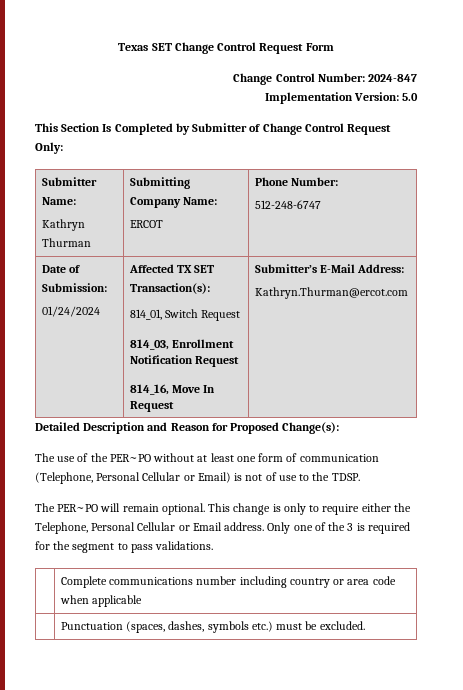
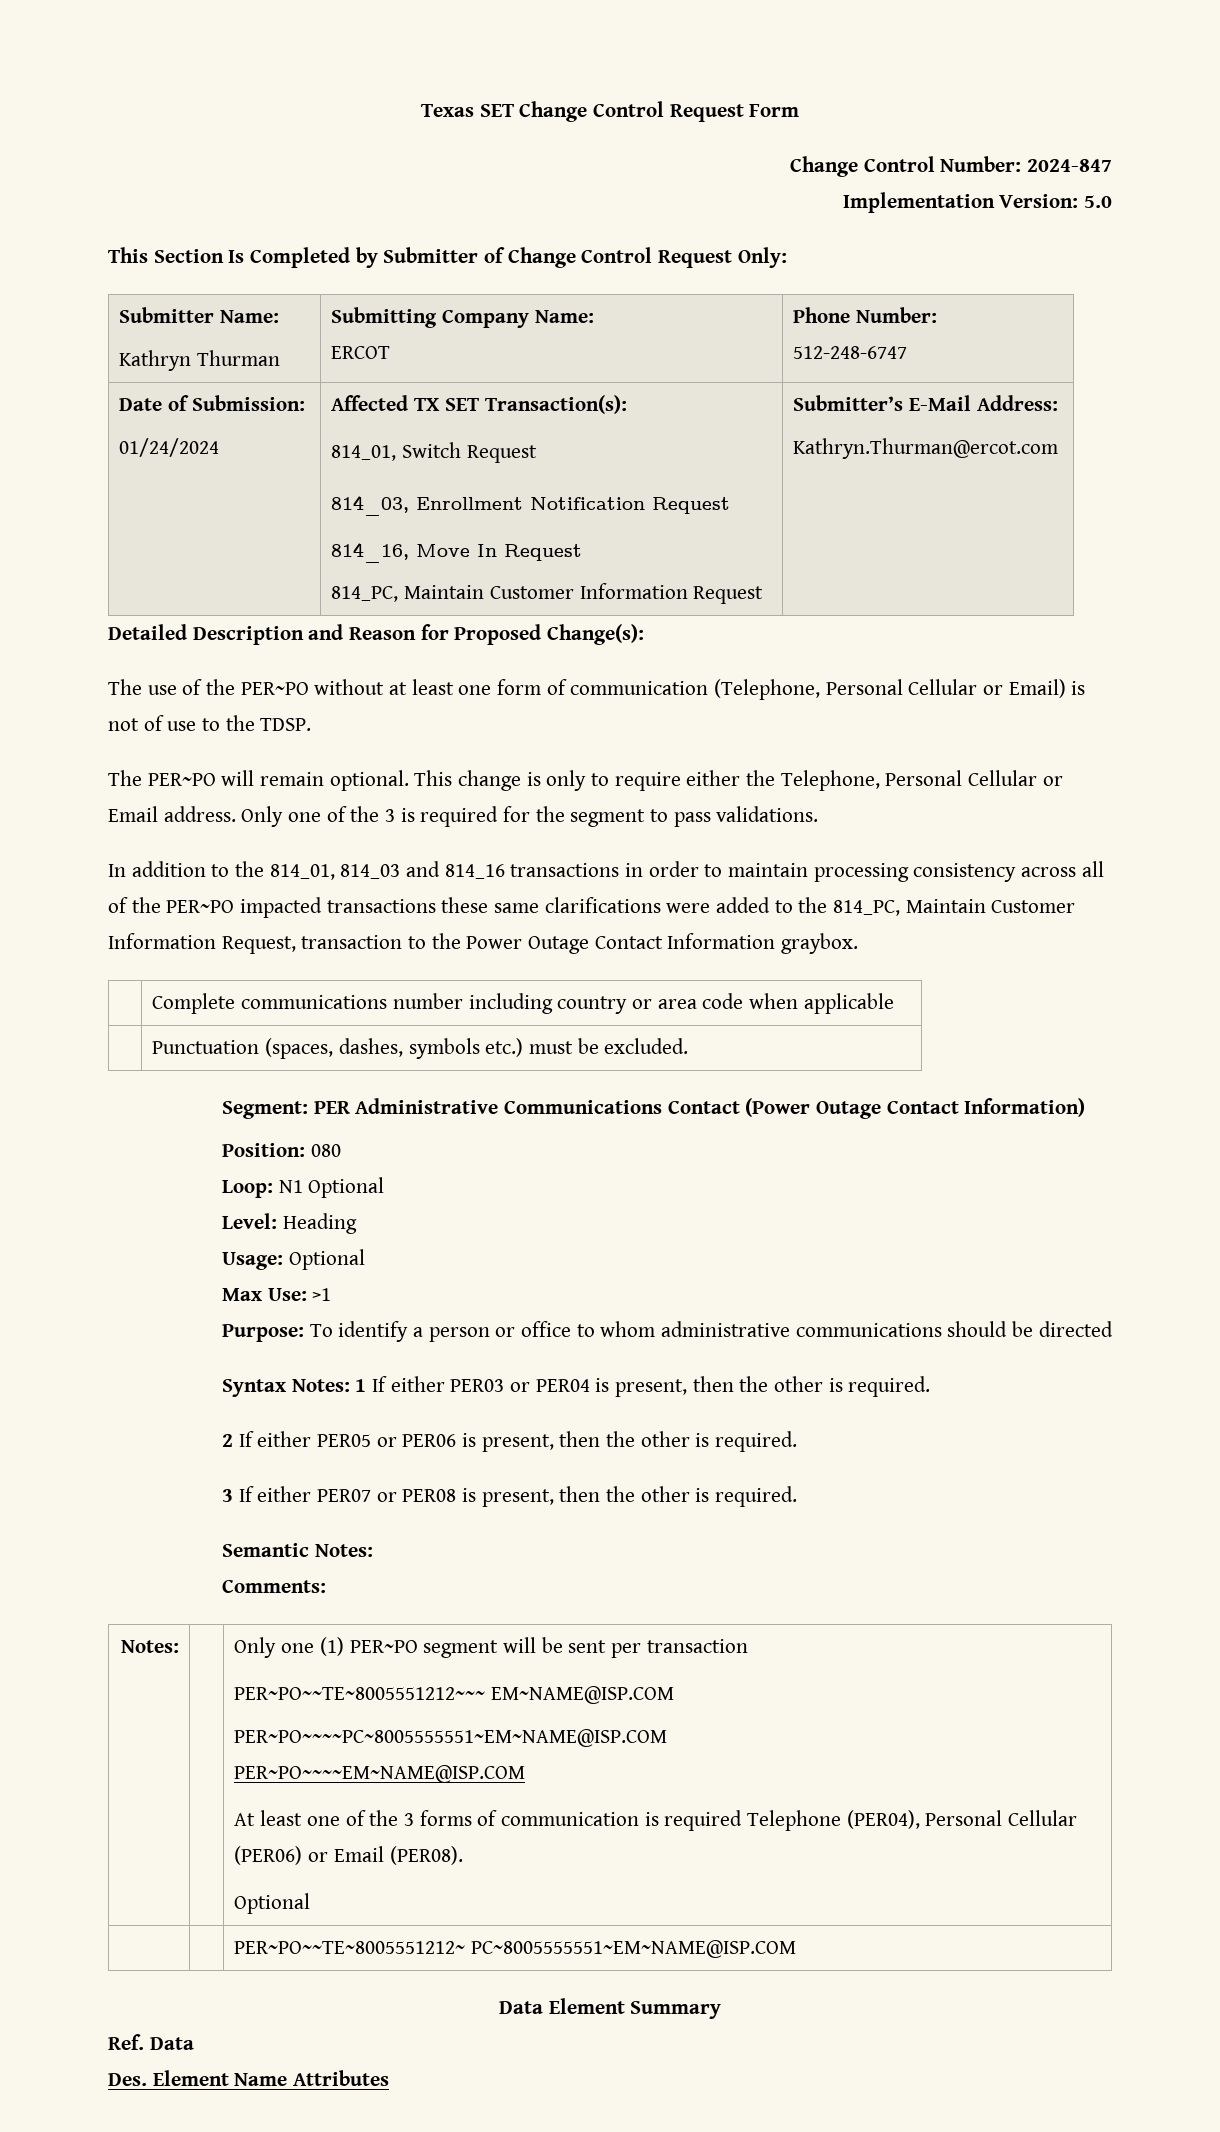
  Date of Submission:
  01/24/2024 | Affected TX SET Transaction(s):
  814_01, Switch Request
  814_03, Enrollment Notification Request
- 814_16, Move In Request | Submitter’s E-Mail Address:
+ 814_16, Move In Request
+ 814_PC, Maintain Customer Information Request | Submitter’s E-Mail Address:
+ In addition to the 814_01, 814_03 and 814_16 transactions in order to maintain processing consistency across all of the PER~PO impacted transactions these same clarifications were added to the 814_PC, Maintain Customer Information Request, transaction to the Power Outage Contact Information graybox.
+ Segment: PER Administrative Communications Contact (Power Outage Contact Information)
+ Position: 080
+ Loop: N1 Optional
+ Level: Heading
+ Usage: Optional
+ Max Use: >1
+ Purpose: To identify a person or office to whom administrative communications should be directed
+ Syntax Notes: 1 If either PER03 or PER04 is present, then the other is required.
+ 2 If either PER05 or PER06 is present, then the other is required.
+ 3 If either PER07 or PER08 is present, then the other is required.
+ Semantic Notes:
+ Comments:
+ Notes: | | Only one (1) PER~PO segment will be sent per transaction
+ PER~PO~~TE~8005551212~~~ EM~NAME@ISP.COM
+ PER~PO~~~~PC~8005555551~EM~NAME@ISP.COM
+ PER~PO~~~~EM~NAME@ISP.COM
+ At least one of the 3 forms of communication is required Telephone (PER04), Personal Cellular (PER06) or Email (PER08).
+ Optional
+ | | PER~PO~~TE~8005551212~ PC~8005555551~EM~NAME@ISP.COM
+ Data Element Summary
+ Ref. Data
+ Des. Element Name Attributes

